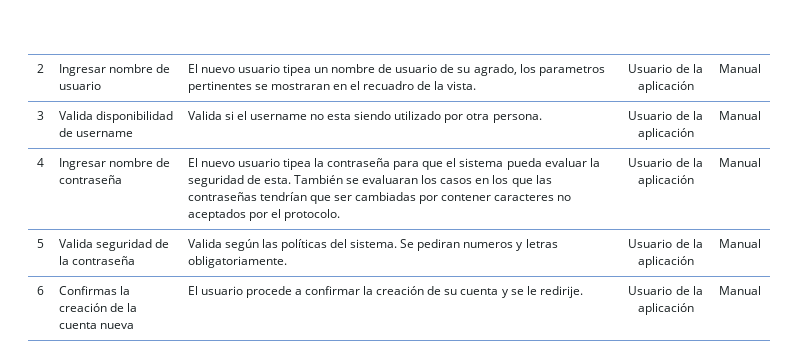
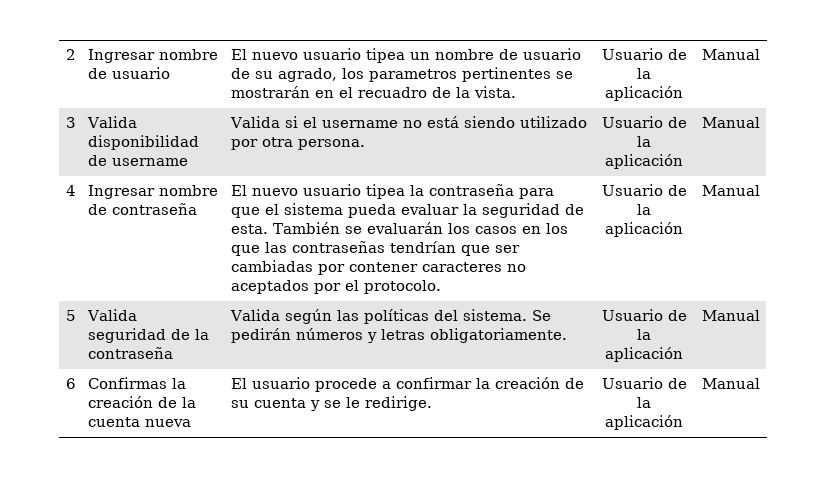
- 2 | Ingresar nombre de usuario | El nuevo usuario tipea un nombre de usuario de su agrado, los parametros pertinentes se mostraran en el recuadro de la vista. | Usuario de la aplicación | Manual
+ 2 | Ingresar nombre de usuario | El nuevo usuario tipea un nombre de usuario de su agrado, los parametros pertinentes se mostrarán en el recuadro de la vista. | Usuario de la aplicación | Manual
- 3 | Valida disponibilidad de username | Valida si el username no esta siendo utilizado por otra persona. | Usuario de la aplicación | Manual
+ 3 | Valida disponibilidad de username | Valida si el username no está siendo utilizado por otra persona. | Usuario de la aplicación | Manual
- También se evaluaran los casos en los que las contraseñas tendrían que ser cambiadas por contener caracteres no aceptados por el protocolo.
+ También se evaluarán los casos en los que las contraseñas tendrían que ser cambiadas por contener caracteres no aceptados por el protocolo.
- 5 | Valida seguridad de la contraseña | Valida según las políticas del sistema. Se pediran numeros y letras obligatoriamente. | Usuario de la aplicación | Manual
+ 5 | Valida seguridad de la contraseña | Valida según las políticas del sistema. Se pedirán números y letras obligatoriamente. | Usuario de la aplicación | Manual
- 6 | Confirmas la creación de la cuenta nueva | El usuario procede a confirmar la creación de su cuenta y se le redirije. | Usuario de la aplicación | Manual
+ 6 | Confirmas la creación de la cuenta nueva | El usuario procede a confirmar la creación de su cuenta y se le redirige. | Usuario de la aplicación | Manual

